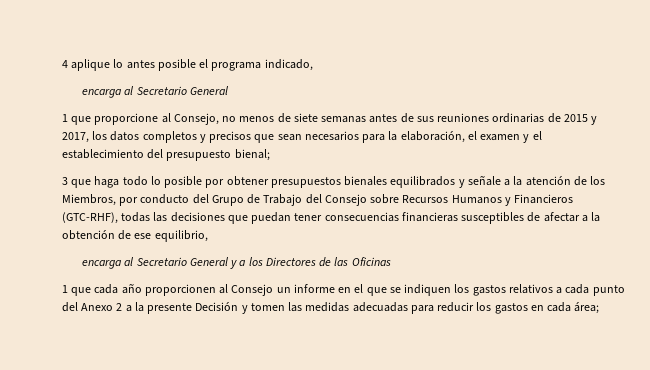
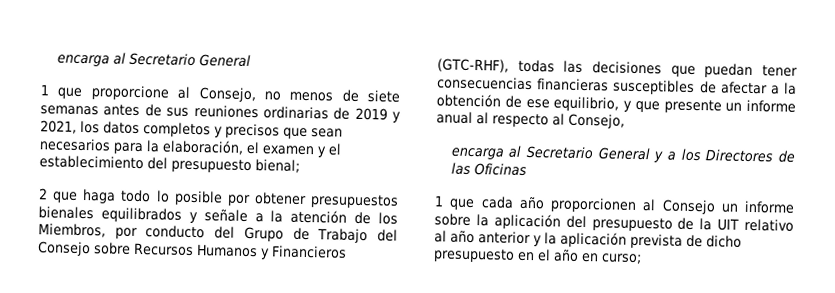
- 4 aplique lo antes posible el programa indicado,
- 1 que proporcione al Consejo, no menos de siete semanas antes de sus reuniones ordinarias de 2015 y 2017, los datos completos y precisos que sean necesarios para la elaboración, el examen y el establecimiento del presupuesto bienal;
+ 1 que proporcione al Consejo, no menos de siete semanas antes de sus reuniones ordinarias de 2019 y 2021, los datos completos y precisos que sean necesarios para la elaboración, el examen y el establecimiento del presupuesto bienal;
- 3 que haga todo lo posible por obtener presupuestos bienales equilibrados y señale a la atención de los Miembros, por conducto del Grupo de Trabajo del Consejo sobre Recursos Humanos y Financieros (GTC-RHF), todas las decisiones que puedan tener consecuencias financieras susceptibles de afectar a la obtención de ese equilibrio,
+ 2 que haga todo lo posible por obtener presupuestos bienales equilibrados y señale a la atención de los Miembros, por conducto del Grupo de Trabajo del Consejo sobre Recursos Humanos y Financieros (GTC-RHF), todas las decisiones que puedan tener consecuencias financieras susceptibles de afectar a la obtención de ese equilibrio, y que presente un informe anual al respecto al Consejo,
- 1 que cada año proporcionen al Consejo un informe en el que se indiquen los gastos relativos a cada punto del Anexo 2 a la presente Decisión y tomen las medidas adecuadas para reducir los gastos en cada área;
+ 1 que cada año proporcionen al Consejo un informe sobre la aplicación del presupuesto de la UIT relativo al año anterior y la aplicación prevista de dicho presupuesto en el año en curso;

